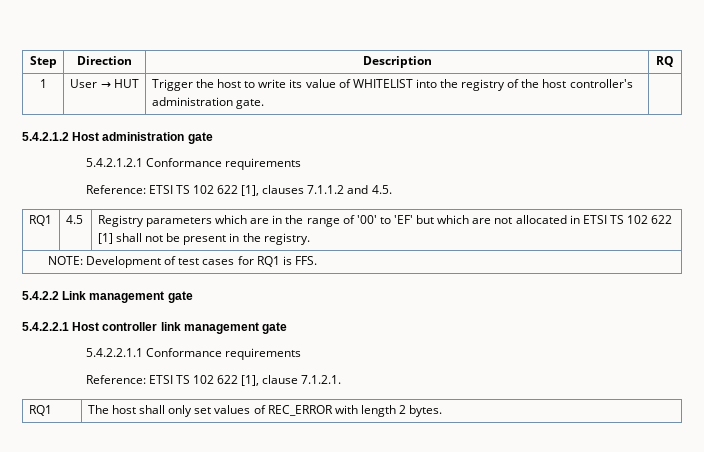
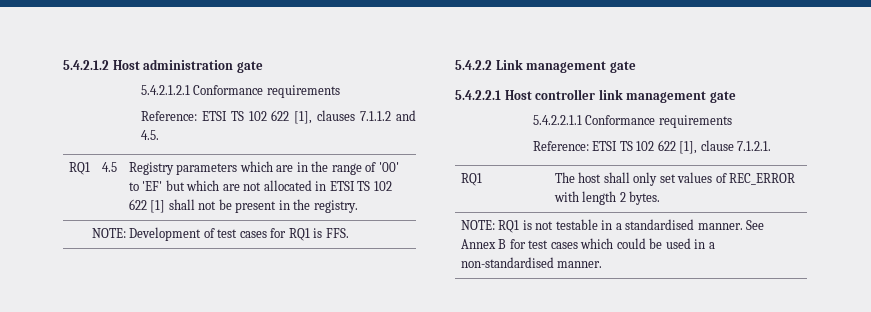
- Step | Direction | Description | RQ
- 1 | User → HUT | Trigger the host to write its value of WHITELIST into the registry of the host controller's administration gate. |
+ NOTE: RQ1 is not testable in a standardised manner. See Annex B for test cases which could be used in a non-standardised manner.

